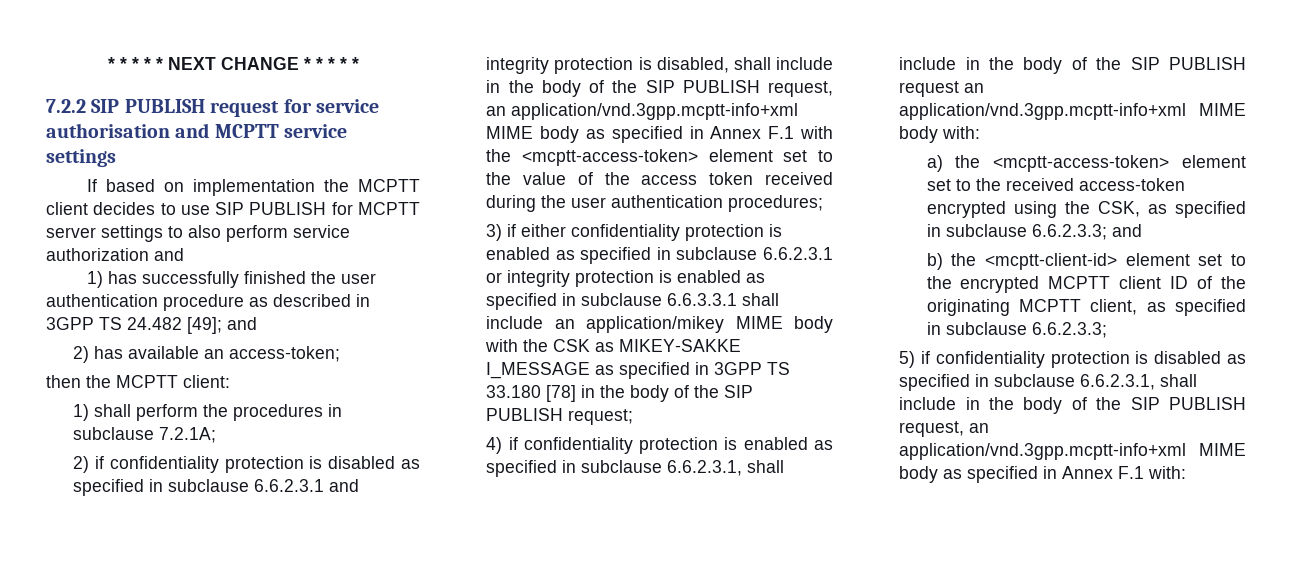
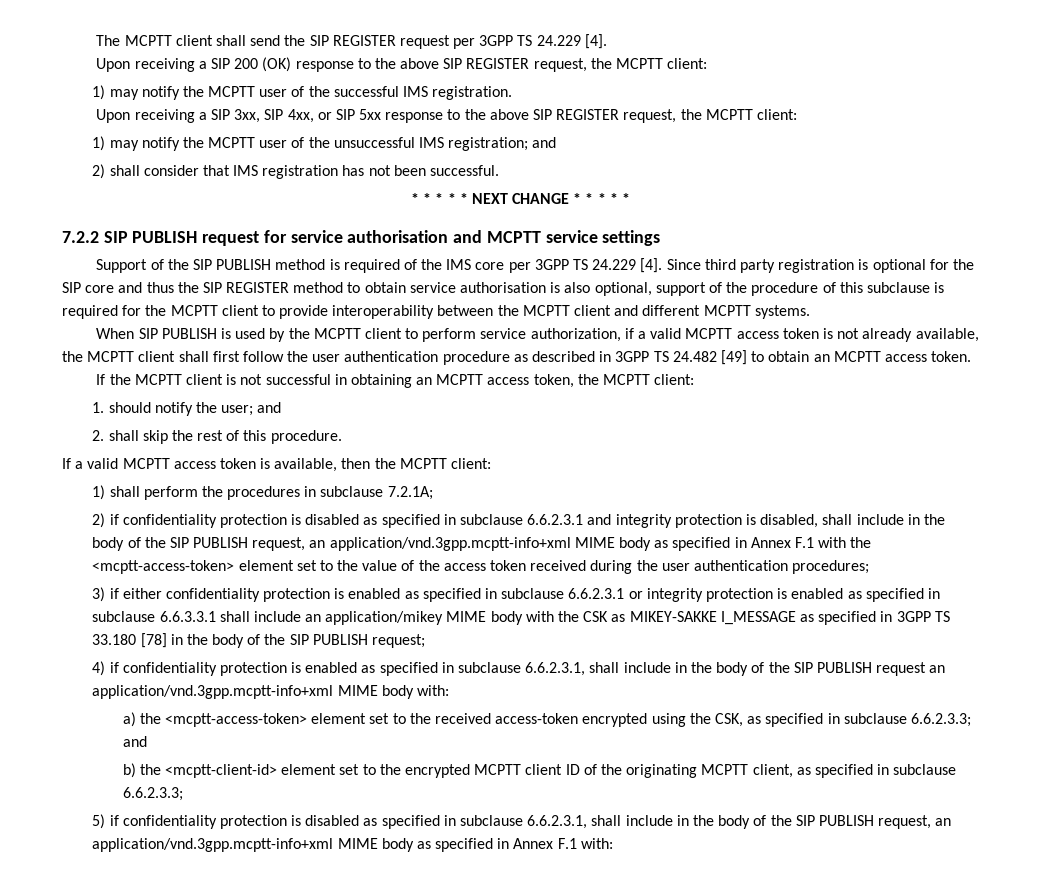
+ The MCPTT client shall send the SIP REGISTER request per 3GPP TS 24.229 [4].
+ Upon receiving a SIP 200 (OK) response to the above SIP REGISTER request, the MCPTT client:
+ 1) may notify the MCPTT user of the successful IMS registration.
+ Upon receiving a SIP 3xx, SIP 4xx, or SIP 5xx response to the above SIP REGISTER request, the MCPTT client:
+ 1) may notify the MCPTT user of the unsuccessful IMS registration; and
+ 2) shall consider that IMS registration has not been successful.
- If based on implementation the MCPTT client decides to use SIP PUBLISH for MCPTT server settings to also perform service authorization and
- 1) has successfully finished the user authentication procedure as described in 3GPP TS 24.482 [49]; and
- 2) has available an access-token;
- then the MCPTT client:
+ Support of the SIP PUBLISH method is required of the IMS core per 3GPP TS 24.229 [4]. Since third party registration is optional for the SIP core and thus the SIP REGISTER method to obtain service authorisation is also optional, support of the procedure of this subclause is required for the MCPTT client to provide interoperability between the MCPTT client and different MCPTT systems.
+ When SIP PUBLISH is used by the MCPTT client to perform service authorization, if a valid MCPTT access token is not already available, the MCPTT client shall first follow the user authentication procedure as described in 3GPP TS 24.482 [49] to obtain an MCPTT access token.
+ If the MCPTT client is not successful in obtaining an MCPTT access token, the MCPTT client:
+ 1. should notify the user; and
+ 2. shall skip the rest of this procedure.
+ If a valid MCPTT access token is available, then the MCPTT client:

